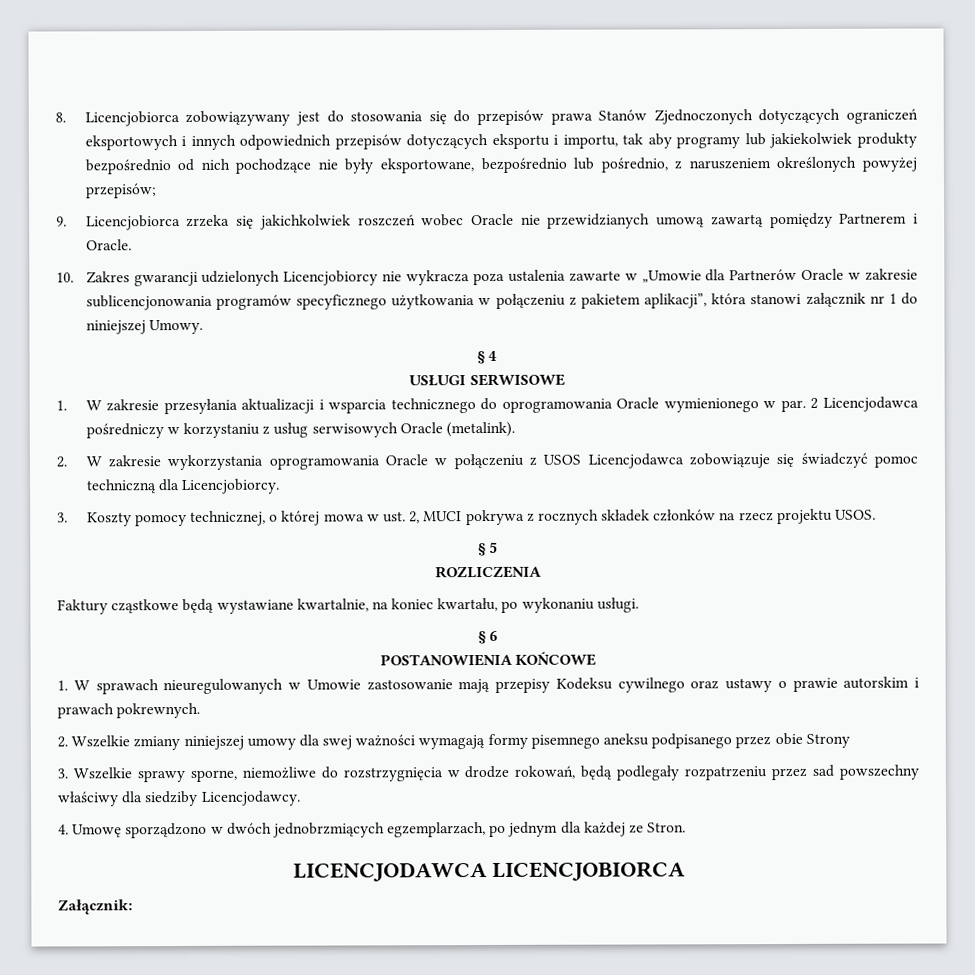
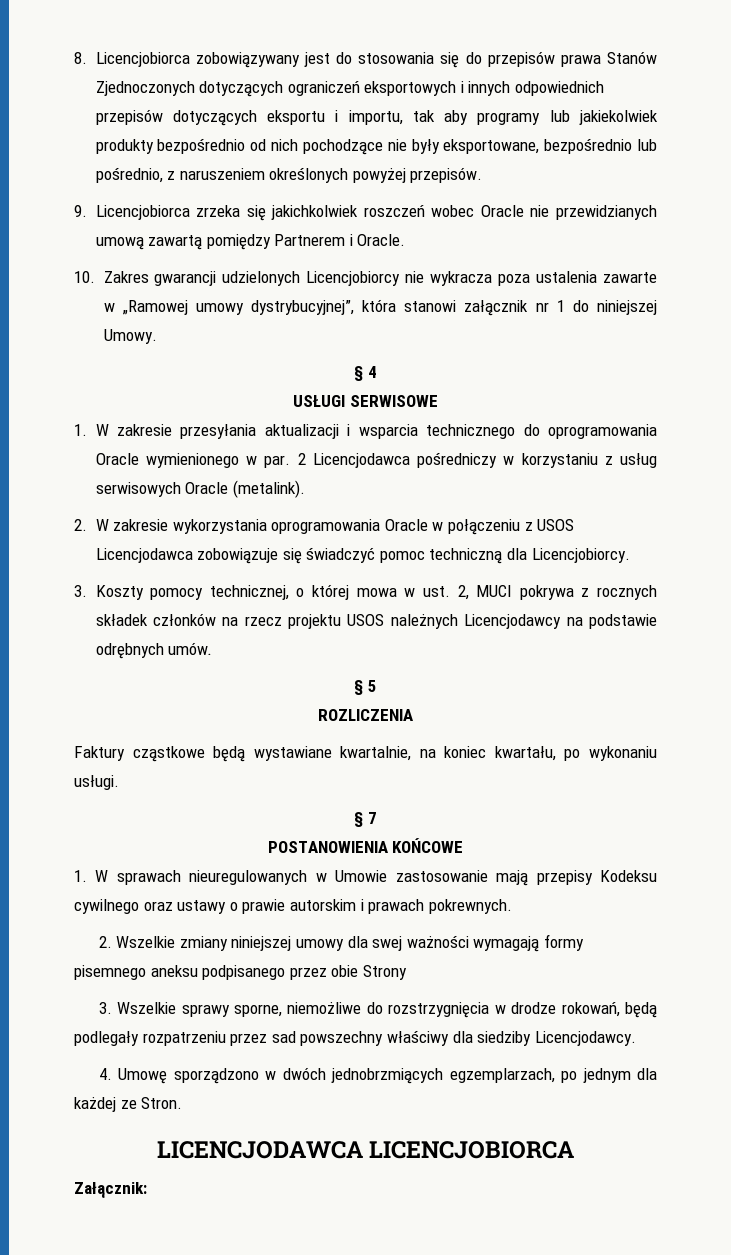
- 8. Licencjobiorca zobowiązywany jest do stosowania się do przepisów prawa Stanów Zjednoczonych dotyczących ograniczeń eksportowych i innych odpowiednich przepisów dotyczących eksportu i importu, tak aby programy lub jakiekolwiek produkty bezpośrednio od nich pochodzące nie były eksportowane, bezpośrednio lub pośrednio, z naruszeniem określonych powyżej przepisów;
+ 8. Licencjobiorca zobowiązywany jest do stosowania się do przepisów prawa Stanów Zjednoczonych dotyczących ograniczeń eksportowych i innych odpowiednich przepisów dotyczących eksportu i importu, tak aby programy lub jakiekolwiek produkty bezpośrednio od nich pochodzące nie były eksportowane, bezpośrednio lub pośrednio, z naruszeniem określonych powyżej przepisów.
- 10. Zakres gwarancji udzielonych Licencjobiorcy nie wykracza poza ustalenia zawarte w „Umowie dla Partnerów Oracle w zakresie sublicencjonowania programów specyficznego użytkowania w połączeniu z pakietem aplikacji”, która stanowi załącznik nr 1 do niniejszej Umowy.
+ 10. Zakres gwarancji udzielonych Licencjobiorcy nie wykracza poza ustalenia zawarte w „Ramowej umowy dystrybucyjnej”, która stanowi załącznik nr 1 do niniejszej Umowy.
- 3. Koszty pomocy technicznej, o której mowa w ust. 2, MUCI pokrywa z rocznych składek członków na rzecz projektu USOS.
+ 3. Koszty pomocy technicznej, o której mowa w ust. 2, MUCI pokrywa z rocznych składek członków na rzecz projektu USOS należnych Licencjodawcy na podstawie odrębnych umów.
- § 6
+ § 7

